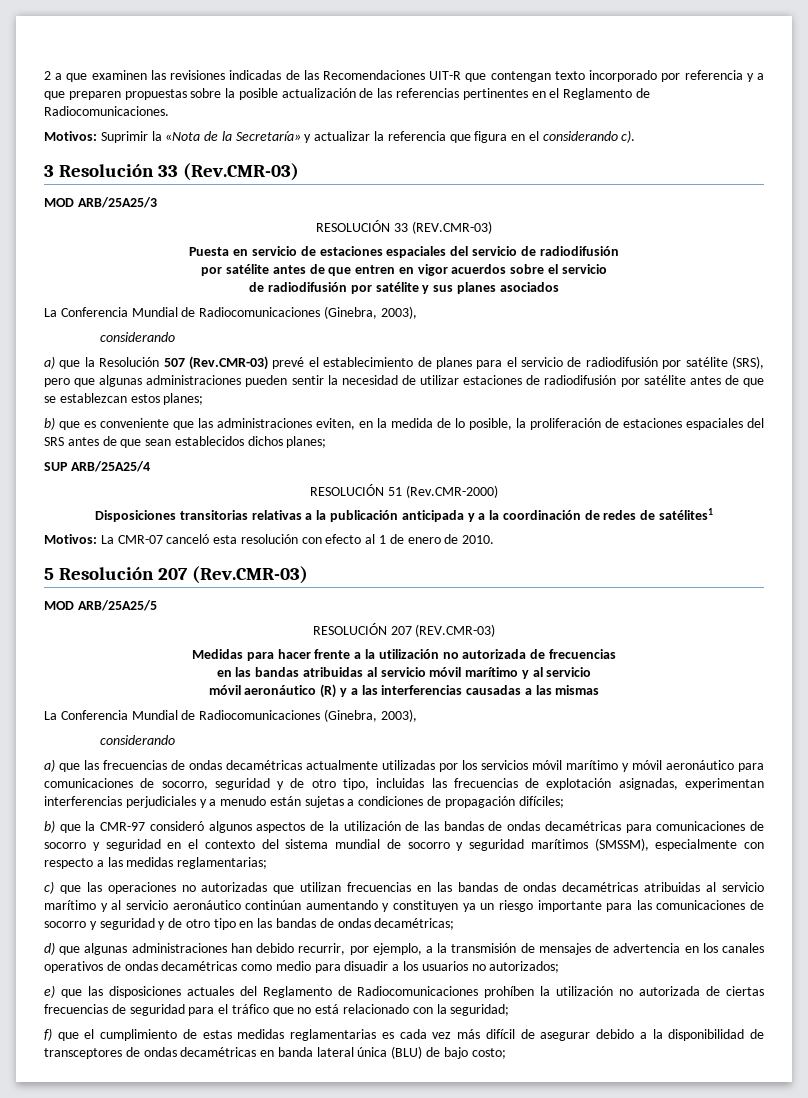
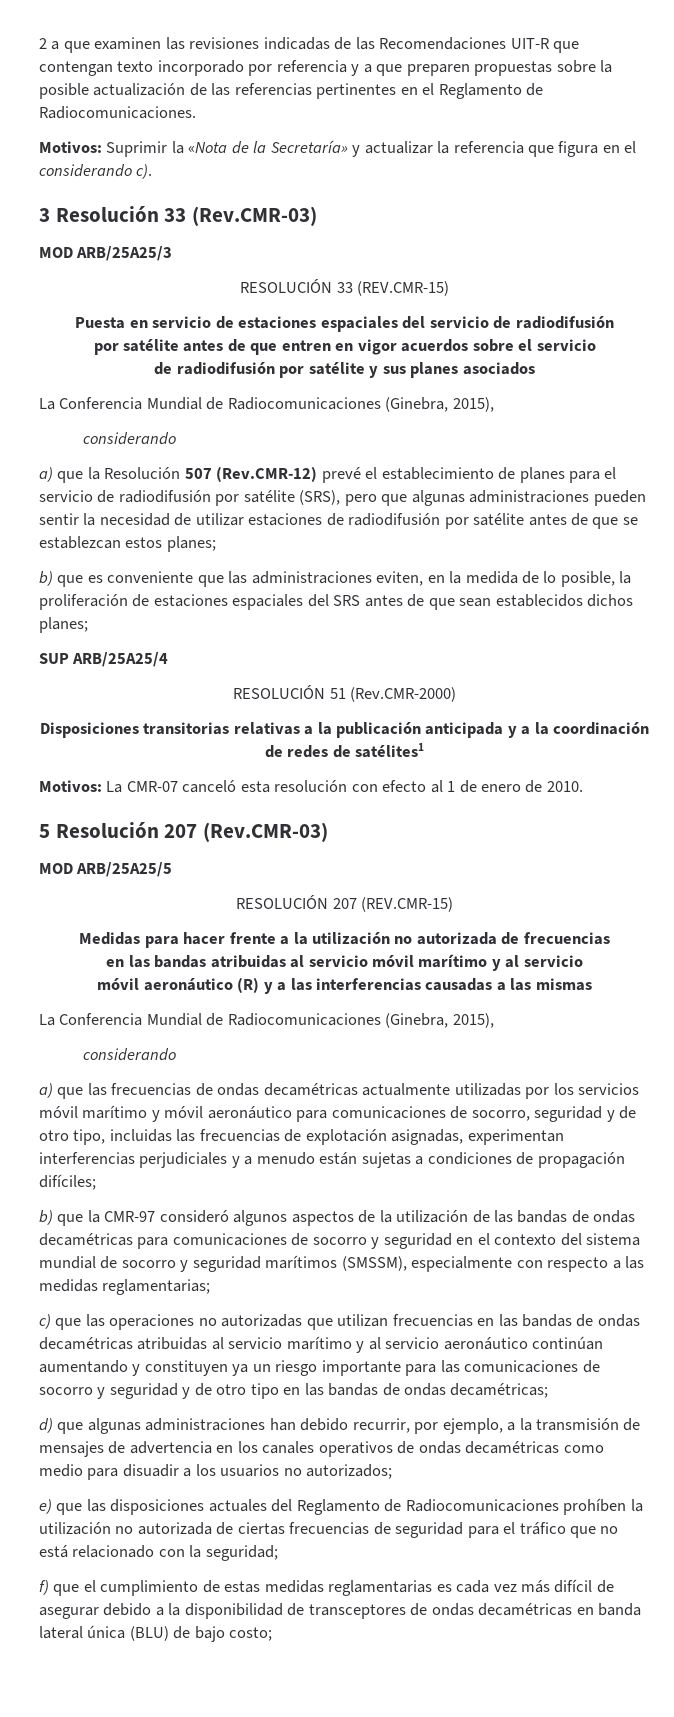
- RESOLUCIÓN 33 (REV.CMR-03)
+ RESOLUCIÓN 33 (REV.CMR-15)
  de radiodifusión por satélite y sus planes asociados
- La Conferencia Mundial de Radiocomunicaciones (Ginebra, 2003),
+ La Conferencia Mundial de Radiocomunicaciones (Ginebra, 2015),
- a) que la Resolución 507 (Rev.CMR-03) prevé el establecimiento de planes para el servicio de radiodifusión por satélite (SRS), pero que algunas administraciones pueden sentir la necesidad de utilizar estaciones de radiodifusión por satélite antes de que se establezcan estos planes;
+ a) que la Resolución 507 (Rev.CMR-12) prevé el establecimiento de planes para el servicio de radiodifusión por satélite (SRS), pero que algunas administraciones pueden sentir la necesidad de utilizar estaciones de radiodifusión por satélite antes de que se establezcan estos planes;
- RESOLUCIÓN 207 (REV.CMR-03)
+ RESOLUCIÓN 207 (REV.CMR-15)
  móvil aeronáutico (R) y a las interferencias causadas a las mismas
- La Conferencia Mundial de Radiocomunicaciones (Ginebra, 2003),
+ La Conferencia Mundial de Radiocomunicaciones (Ginebra, 2015),

